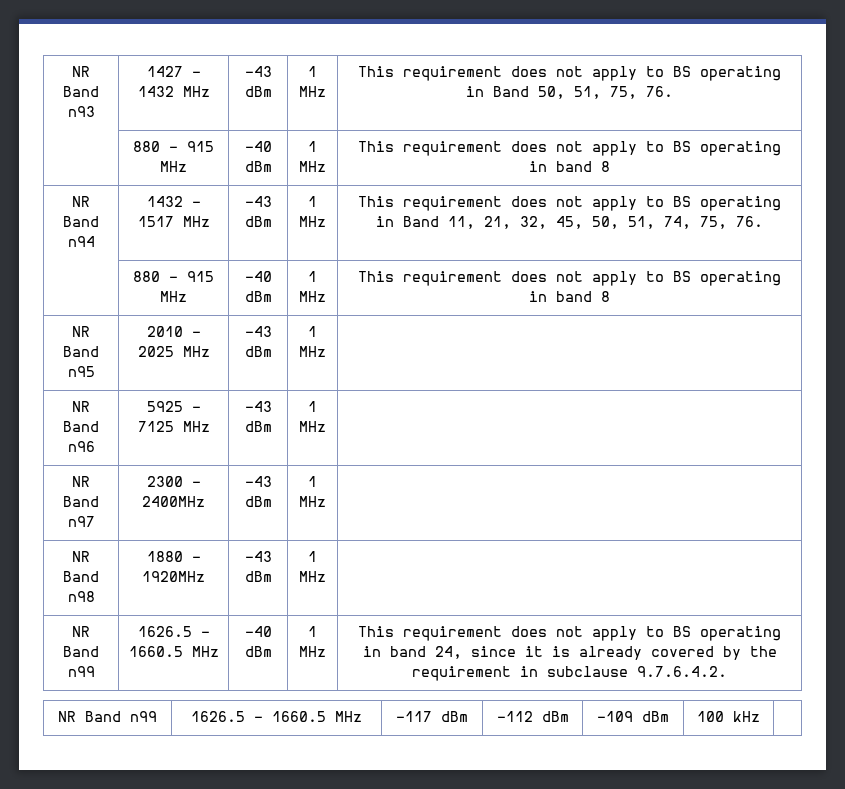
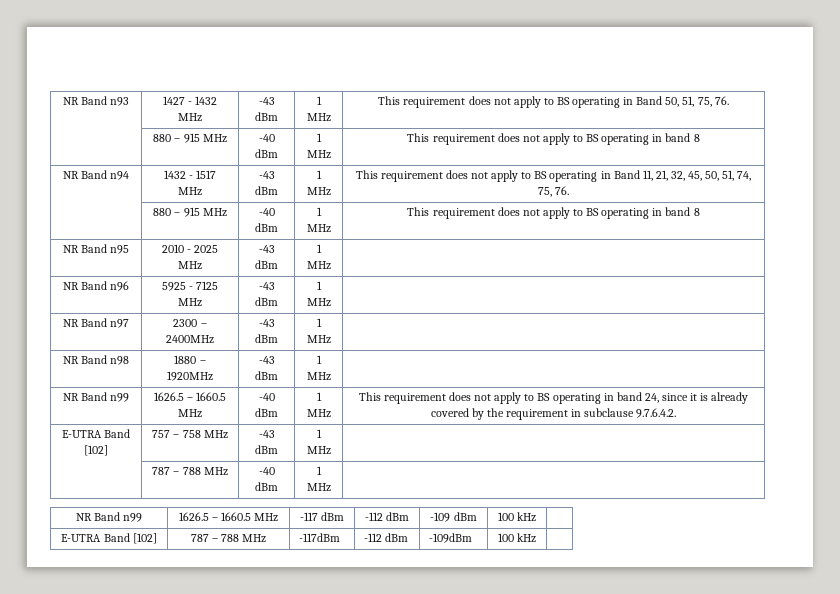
+ E-UTRA Band [102] | 757 – 758 MHz | -43 dBm | 1 MHz |
+ | 787 – 788 MHz | -40 dBm | 1 MHz |
+ E-UTRA Band [102] | 787 – 788 MHz | -117dBm | -112 dBm | -109dBm | 100 kHz |

